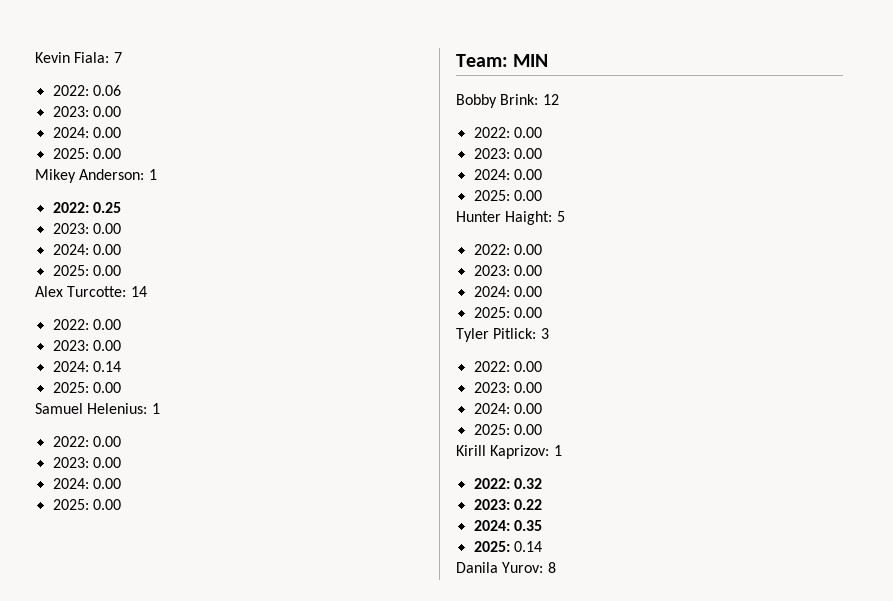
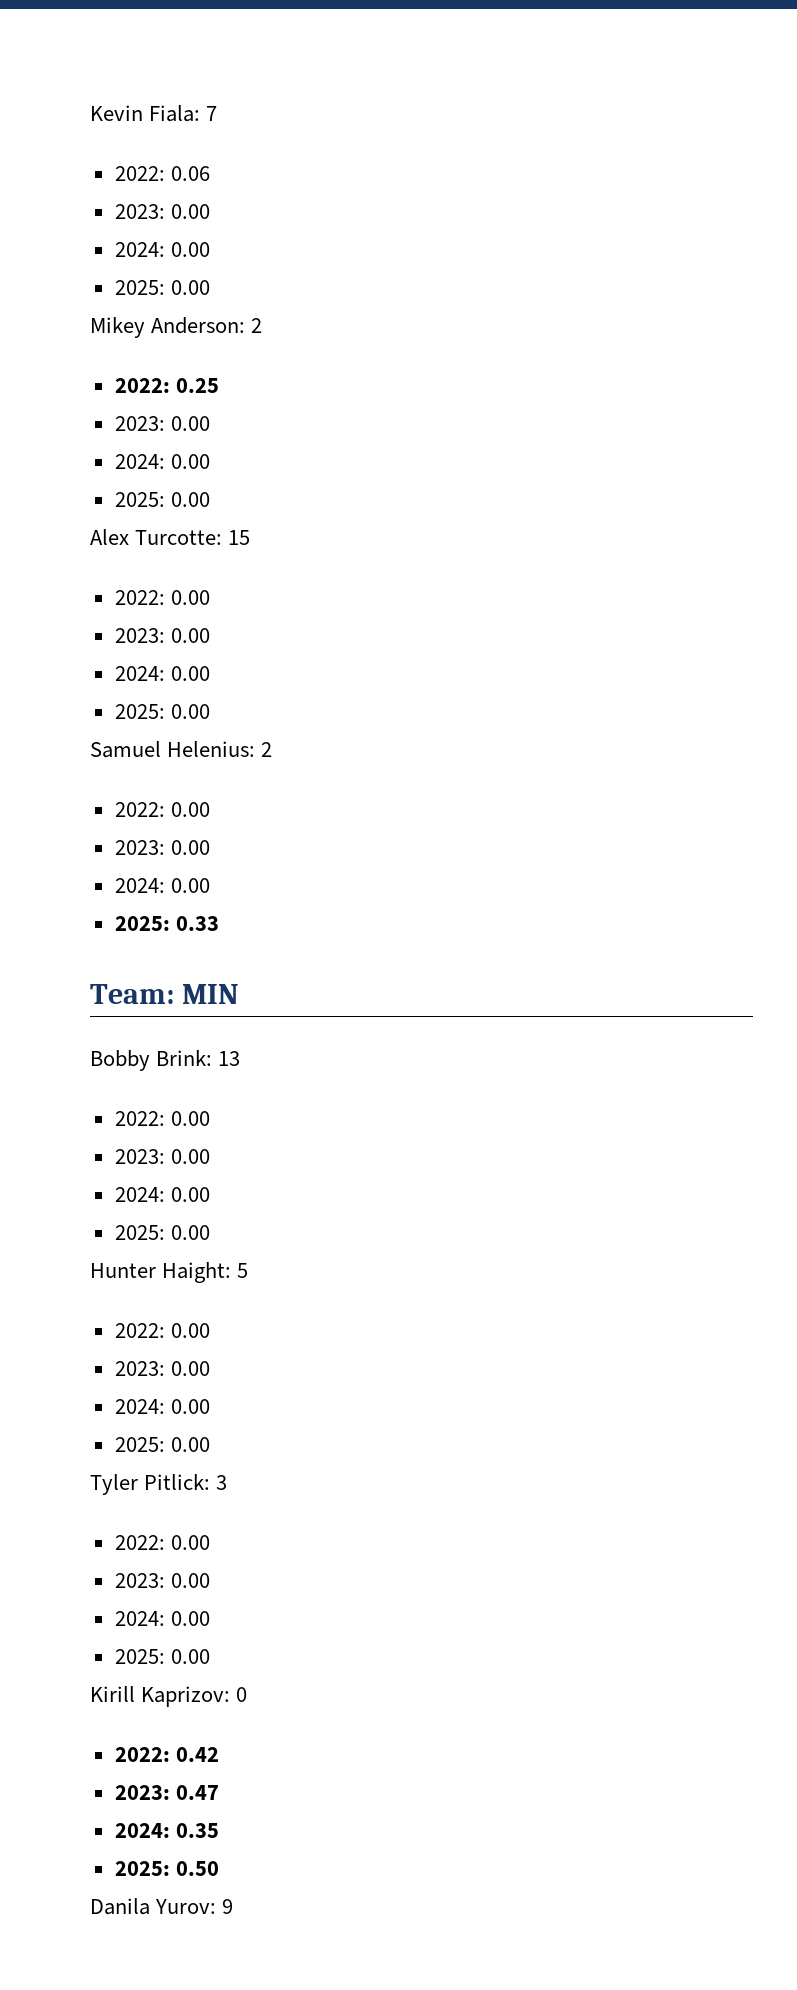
- Mikey Anderson: 1
+ Mikey Anderson: 2
- Alex Turcotte: 14
- 2022: 0.00
- 2023: 0.00
- 2024: 0.14
- 2025: 0.00
- Samuel Helenius: 1
+ Alex Turcotte: 15
  2022: 0.00
  2023: 0.00
  2024: 0.00
  2025: 0.00
+ Samuel Helenius: 2
+ 2022: 0.00
+ 2023: 0.00
+ 2024: 0.00
+ 2025: 0.33
- Bobby Brink: 12
+ Bobby Brink: 13
- Kirill Kaprizov: 1
- 2022: 0.32
- 2023: 0.22
+ Kirill Kaprizov: 0
+ 2022: 0.42
+ 2023: 0.47
- 2025: 0.14
+ 2025: 0.50
- Danila Yurov: 8
+ Danila Yurov: 9

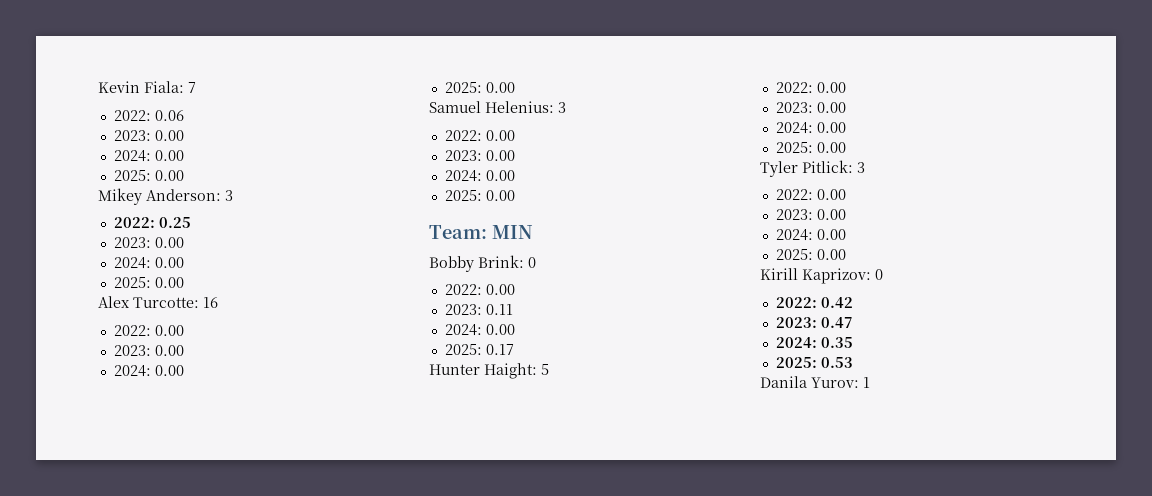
- Mikey Anderson: 2
+ Mikey Anderson: 3
- Alex Turcotte: 15
+ Alex Turcotte: 16
- Samuel Helenius: 2
- 2022: 0.00
- 2023: 0.00
- 2024: 0.00
- 2025: 0.33
- Team: MIN
- Bobby Brink: 13
+ Samuel Helenius: 3
  2022: 0.00
  2023: 0.00
  2024: 0.00
  2025: 0.00
+ Team: MIN
+ Bobby Brink: 0
+ 2022: 0.00
+ 2023: 0.11
+ 2024: 0.00
+ 2025: 0.17
- 2025: 0.50
+ 2025: 0.53
- Danila Yurov: 9
+ Danila Yurov: 1

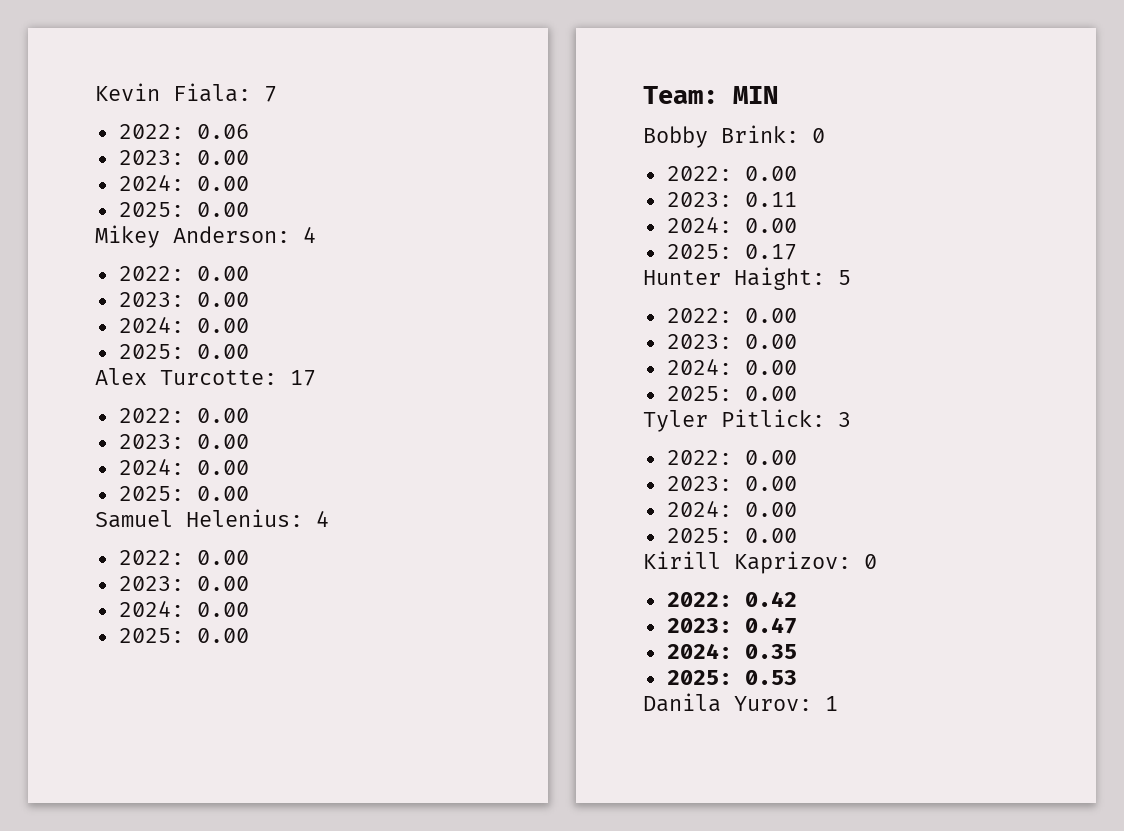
- Mikey Anderson: 3
- 2022: 0.25
+ Mikey Anderson: 4
+ 2022: 0.00
- Alex Turcotte: 16
+ Alex Turcotte: 17
- Samuel Helenius: 3
+ Samuel Helenius: 4

